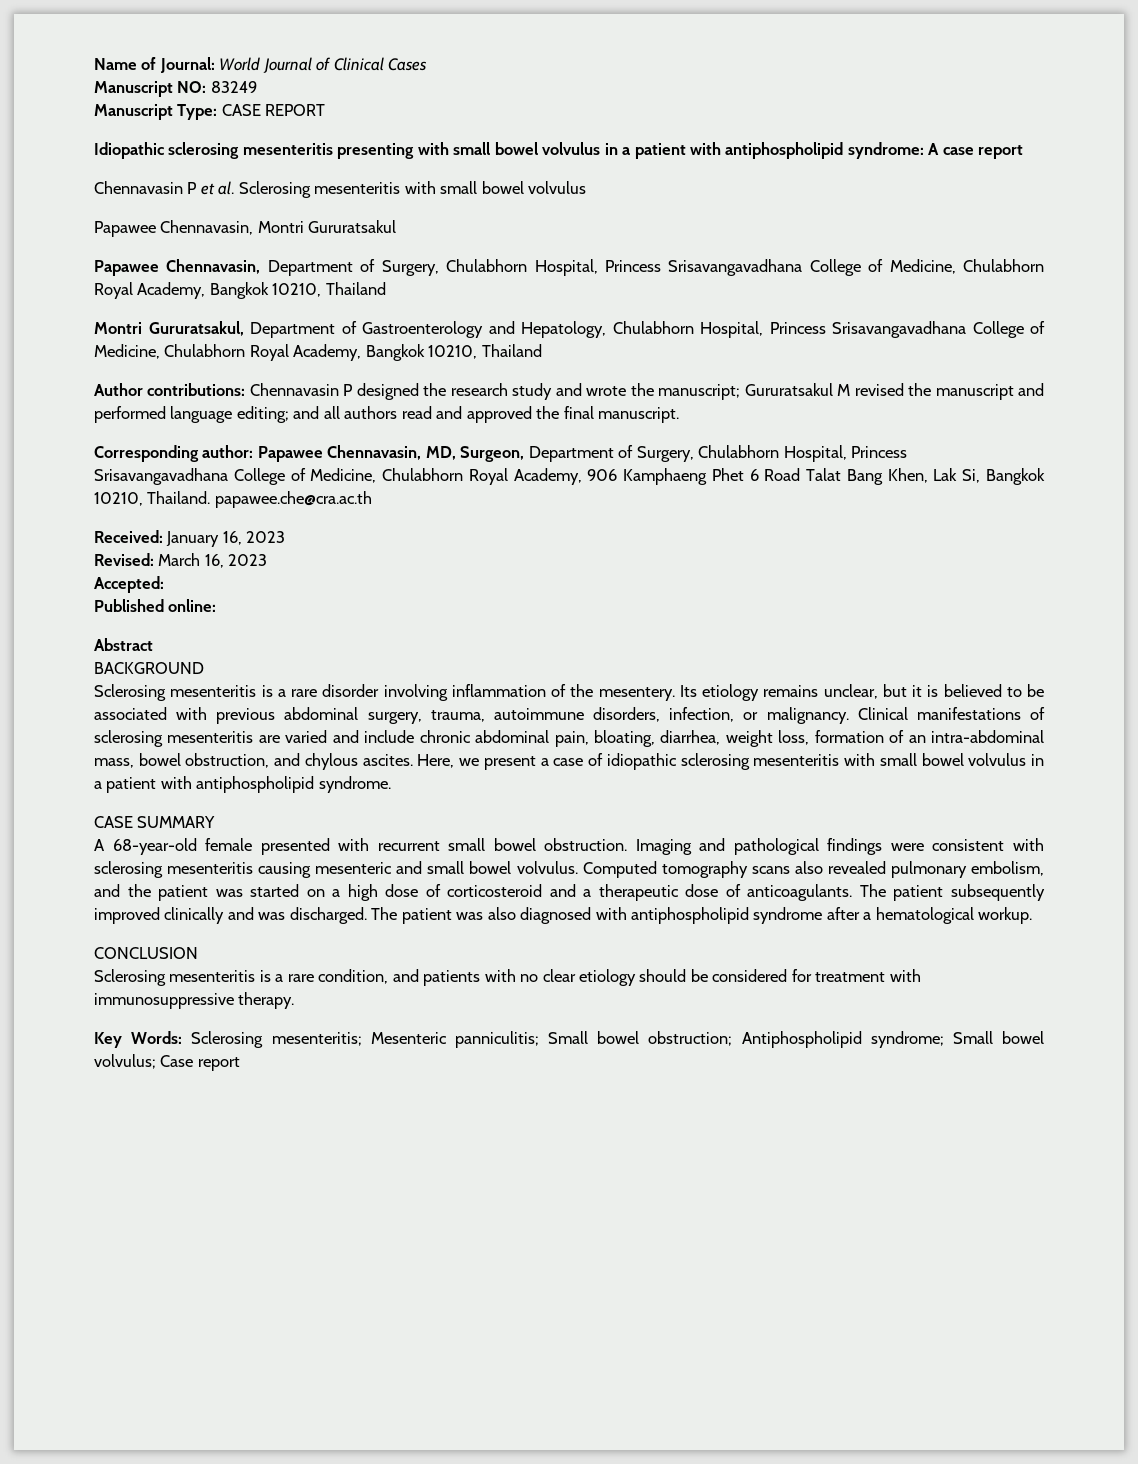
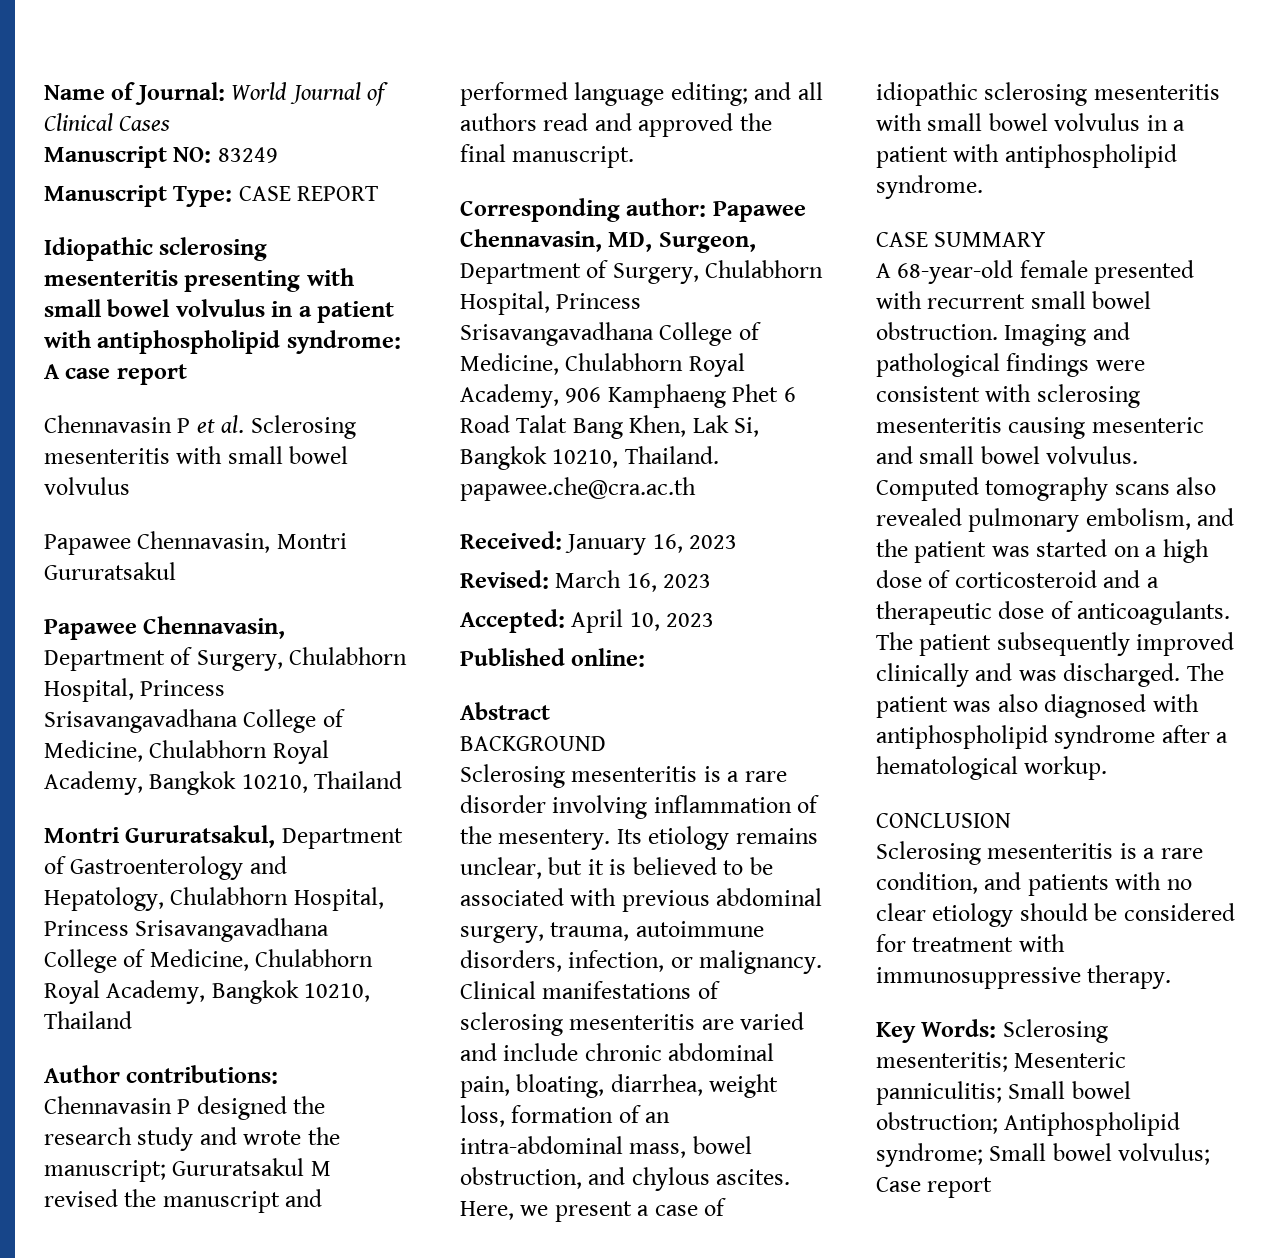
- Accepted:
+ Accepted: April 10, 2023

